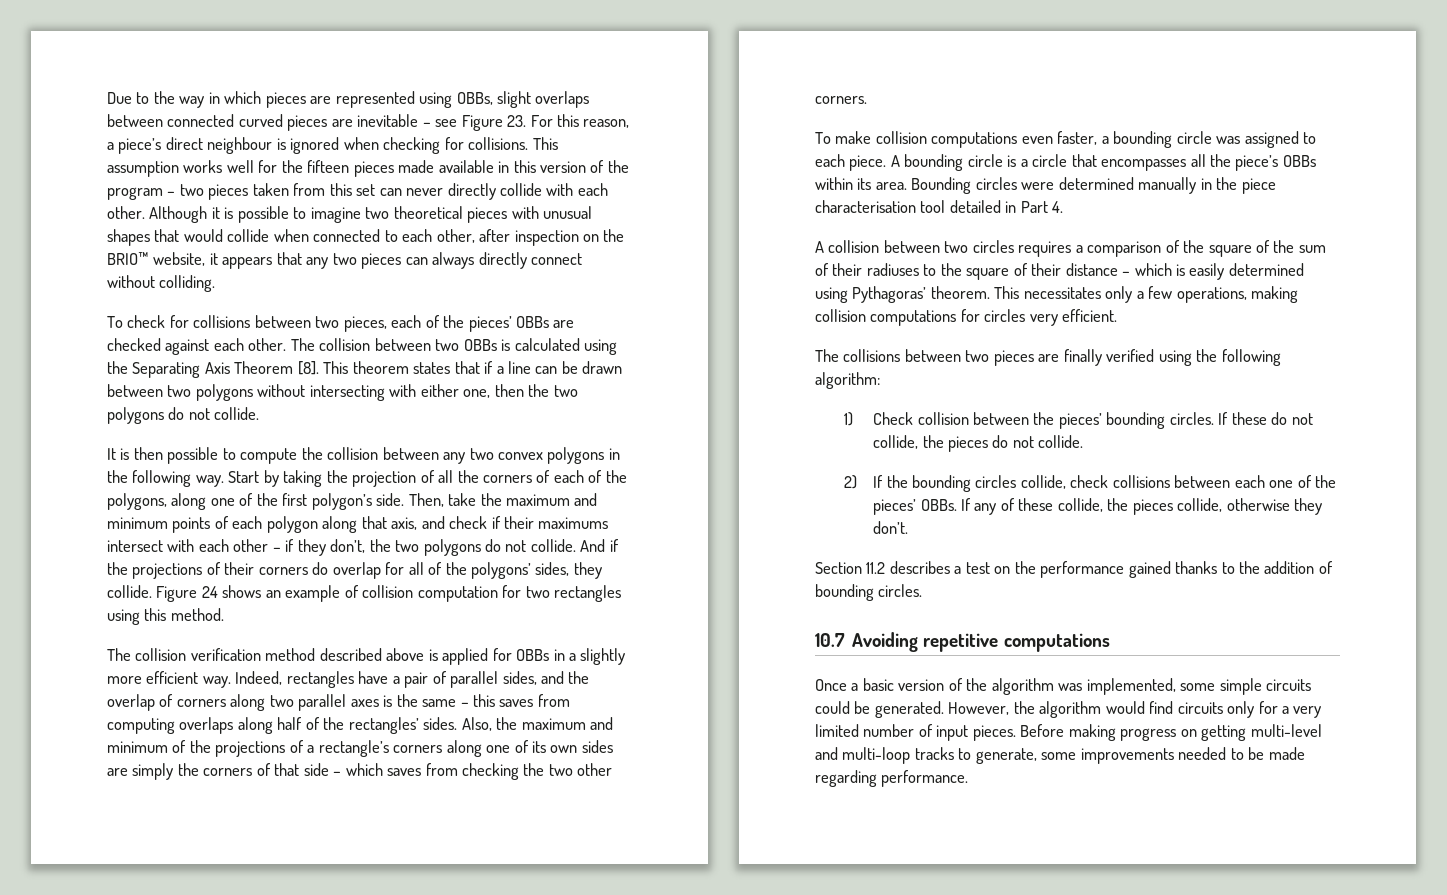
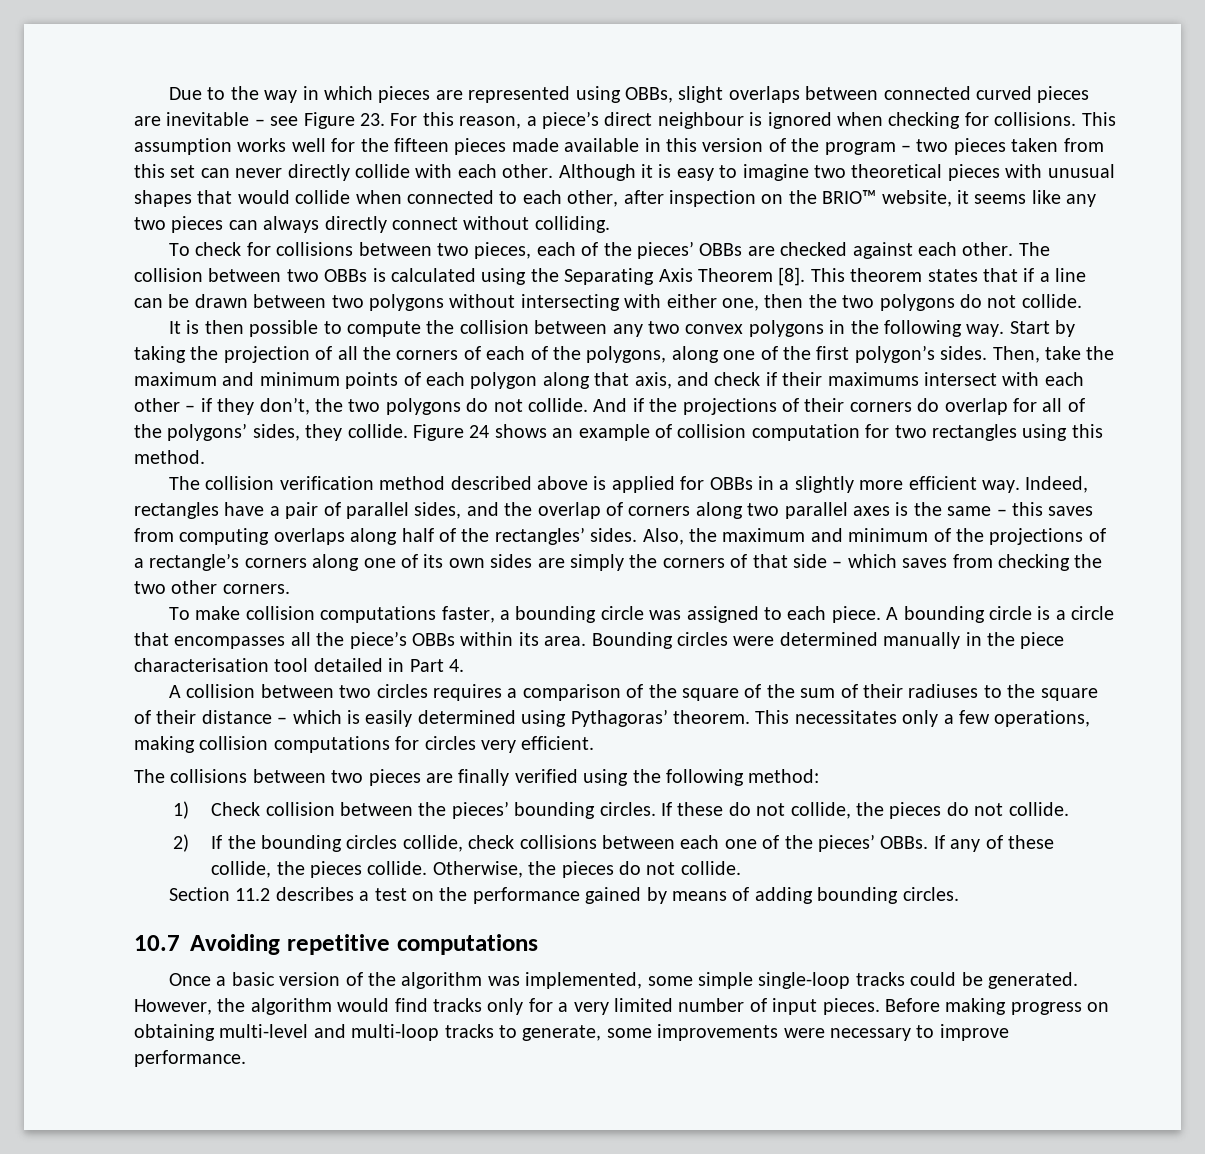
- Although it is possible to imagine two theoretical pieces with unusual shapes that would collide when connected to each other, after inspection on the BRIO™ website, it appears that any two pieces can always directly connect without colliding.
+ Although it is easy to imagine two theoretical pieces with unusual shapes that would collide when connected to each other, after inspection on the BRIO™ website, it seems like any two pieces can always directly connect without colliding.
- Start by taking the projection of all the corners of each of the polygons, along one of the first polygon’s side.
+ Start by taking the projection of all the corners of each of the polygons, along one of the first polygon’s sides.
- To make collision computations even faster, a bounding circle was assigned to each piece.
+ To make collision computations faster, a bounding circle was assigned to each piece.
- The collisions between two pieces are finally verified using the following algorithm:
+ The collisions between two pieces are finally verified using the following method:
- If any of these collide, the pieces collide, otherwise they don’t.
+ If any of these collide, the pieces collide. Otherwise, the pieces do not collide.
- Section 11.2 describes a test on the performance gained thanks to the addition of bounding circles.
+ Section 11.2 describes a test on the performance gained by means of adding bounding circles.
- Once a basic version of the algorithm was implemented, some simple circuits could be generated.
+ Once a basic version of the algorithm was implemented, some simple single-loop tracks could be generated.
- However, the algorithm would find circuits only for a very limited number of input pieces.
+ However, the algorithm would find tracks only for a very limited number of input pieces.
- Before making progress on getting multi-level and multi-loop tracks to generate, some improvements needed to be made regarding performance.
+ Before making progress on obtaining multi-level and multi-loop tracks to generate, some improvements were necessary to improve performance.

